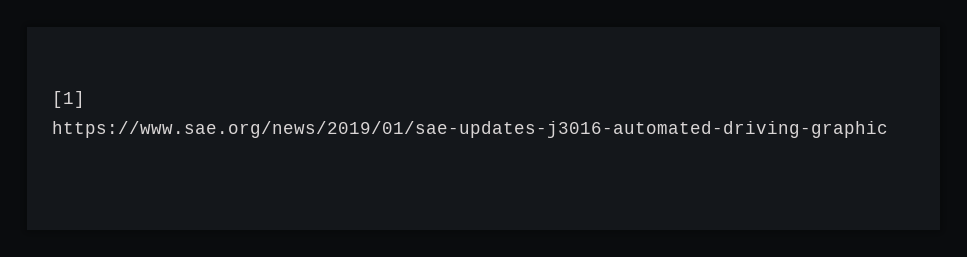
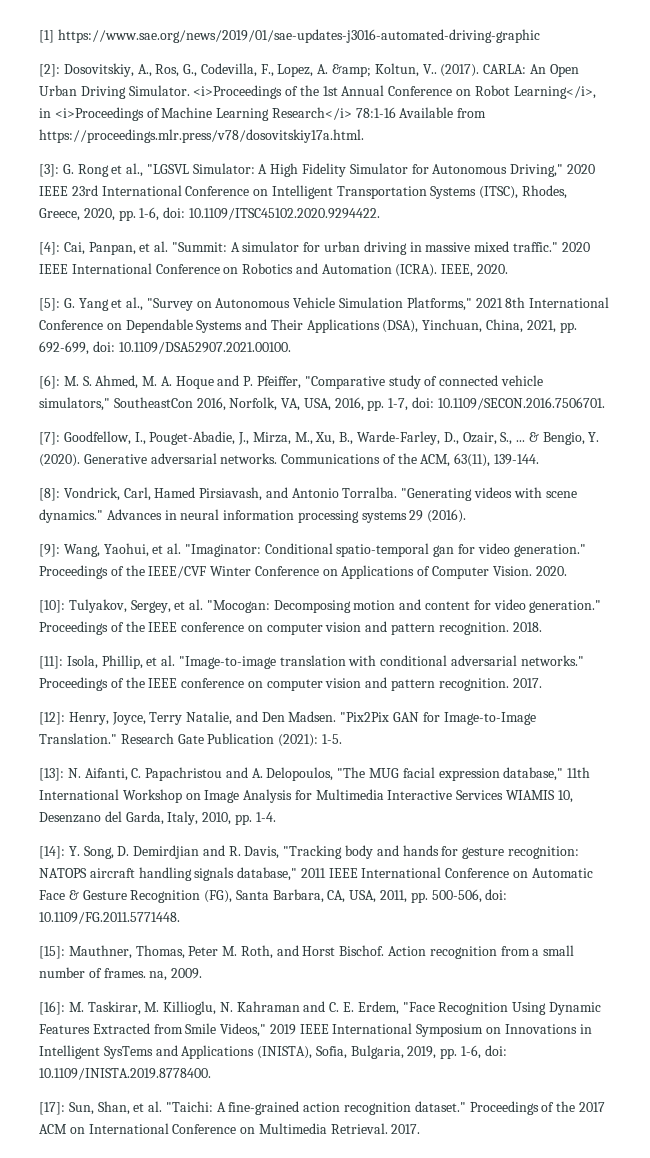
+ [2]: Dosovitskiy, A., Ros, G., Codevilla, F., Lopez, A. &amp; Koltun, V.. (2017). CARLA: An Open Urban Driving Simulator. <i>Proceedings of the 1st Annual Conference on Robot Learning</i>, in <i>Proceedings of Machine Learning Research</i> 78:1-16 Available from https://proceedings.mlr.press/v78/dosovitskiy17a.html.
+ [3]: G. Rong et al., "LGSVL Simulator: A High Fidelity Simulator for Autonomous Driving," 2020 IEEE 23rd International Conference on Intelligent Transportation Systems (ITSC), Rhodes, Greece, 2020, pp. 1-6, doi: 10.1109/ITSC45102.2020.9294422.
+ [4]: Cai, Panpan, et al. "Summit: A simulator for urban driving in massive mixed traffic." 2020 IEEE International Conference on Robotics and Automation (ICRA). IEEE, 2020.
+ [5]: G. Yang et al., "Survey on Autonomous Vehicle Simulation Platforms," 2021 8th International Conference on Dependable Systems and Their Applications (DSA), Yinchuan, China, 2021, pp. 692-699, doi: 10.1109/DSA52907.2021.00100.
+ [6]: M. S. Ahmed, M. A. Hoque and P. Pfeiffer, "Comparative study of connected vehicle simulators," SoutheastCon 2016, Norfolk, VA, USA, 2016, pp. 1-7, doi: 10.1109/SECON.2016.7506701.
+ [7]: Goodfellow, I., Pouget-Abadie, J., Mirza, M., Xu, B., Warde-Farley, D., Ozair, S., ... & Bengio, Y. (2020). Generative adversarial networks. Communications of the ACM, 63(11), 139-144.
+ [8]: Vondrick, Carl, Hamed Pirsiavash, and Antonio Torralba. "Generating videos with scene dynamics." Advances in neural information processing systems 29 (2016).
+ [9]: Wang, Yaohui, et al. "Imaginator: Conditional spatio-temporal gan for video generation." Proceedings of the IEEE/CVF Winter Conference on Applications of Computer Vision. 2020.
+ [10]: Tulyakov, Sergey, et al. "Mocogan: Decomposing motion and content for video generation." Proceedings of the IEEE conference on computer vision and pattern recognition. 2018.
+ [11]: Isola, Phillip, et al. "Image-to-image translation with conditional adversarial networks." Proceedings of the IEEE conference on computer vision and pattern recognition. 2017.
+ [12]: Henry, Joyce, Terry Natalie, and Den Madsen. "Pix2Pix GAN for Image-to-Image Translation." Research Gate Publication (2021): 1-5.
+ [13]: N. Aifanti, C. Papachristou and A. Delopoulos, "The MUG facial expression database," 11th International Workshop on Image Analysis for Multimedia Interactive Services WIAMIS 10, Desenzano del Garda, Italy, 2010, pp. 1-4.
+ [14]: Y. Song, D. Demirdjian and R. Davis, "Tracking body and hands for gesture recognition: NATOPS aircraft handling signals database," 2011 IEEE International Conference on Automatic Face & Gesture Recognition (FG), Santa Barbara, CA, USA, 2011, pp. 500-506, doi: 10.1109/FG.2011.5771448.
+ [15]: Mauthner, Thomas, Peter M. Roth, and Horst Bischof. Action recognition from a small number of frames. na, 2009.
+ [16]: M. Taskirar, M. Killioglu, N. Kahraman and C. E. Erdem, "Face Recognition Using Dynamic Features Extracted from Smile Videos," 2019 IEEE International Symposium on Innovations in Intelligent SysTems and Applications (INISTA), Sofia, Bulgaria, 2019, pp. 1-6, doi: 10.1109/INISTA.2019.8778400.
+ [17]: Sun, Shan, et al. "Taichi: A fine-grained action recognition dataset." Proceedings of the 2017 ACM on International Conference on Multimedia Retrieval. 2017.

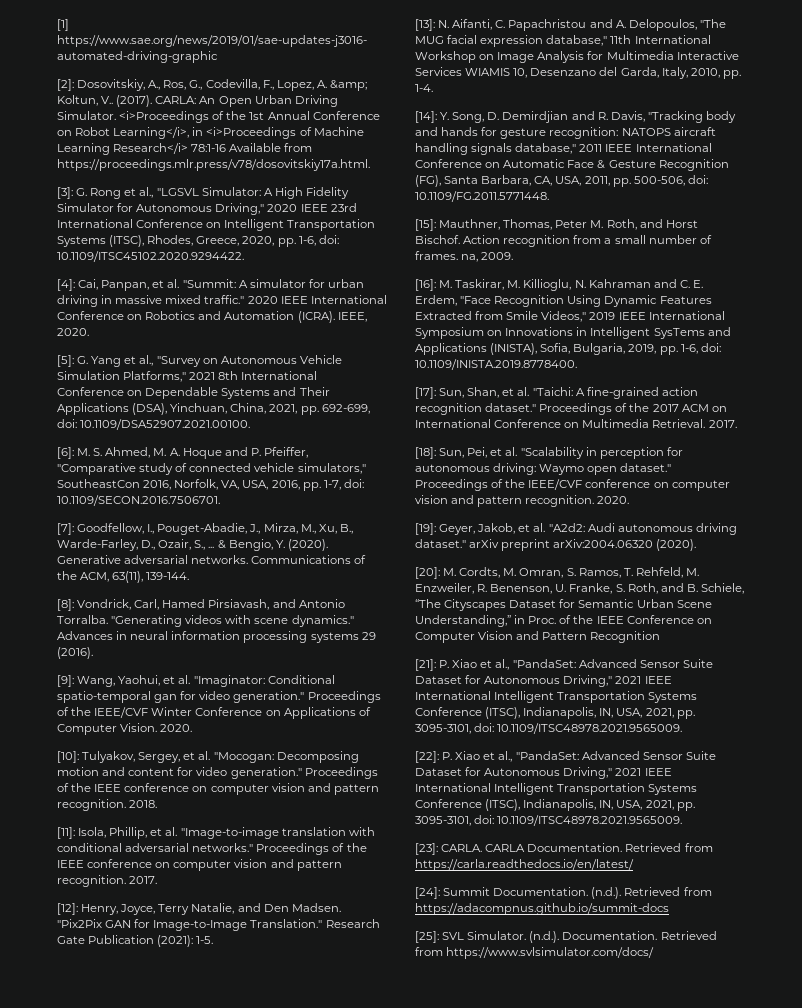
+ [18]: Sun, Pei, et al. "Scalability in perception for autonomous driving: Waymo open dataset." Proceedings of the IEEE/CVF conference on computer vision and pattern recognition. 2020.
+ [19]: Geyer, Jakob, et al. "A2d2: Audi autonomous driving dataset." arXiv preprint arXiv:2004.06320 (2020).
+ [20]: M. Cordts, M. Omran, S. Ramos, T. Rehfeld, M. Enzweiler, R. Benenson, U. Franke, S. Roth, and B. Schiele, “The Cityscapes Dataset for Semantic Urban Scene Understanding,” in Proc. of the IEEE Conference on Computer Vision and Pattern Recognition
+ [21]: P. Xiao et al., "PandaSet: Advanced Sensor Suite Dataset for Autonomous Driving," 2021 IEEE International Intelligent Transportation Systems Conference (ITSC), Indianapolis, IN, USA, 2021, pp. 3095-3101, doi: 10.1109/ITSC48978.2021.9565009.
+ [22]: P. Xiao et al., "PandaSet: Advanced Sensor Suite Dataset for Autonomous Driving," 2021 IEEE International Intelligent Transportation Systems Conference (ITSC), Indianapolis, IN, USA, 2021, pp. 3095-3101, doi: 10.1109/ITSC48978.2021.9565009.
+ [23]: CARLA. CARLA Documentation. Retrieved from https://carla.readthedocs.io/en/latest/
+ [24]: Summit Documentation. (n.d.). Retrieved from https://adacompnus.github.io/summit-docs
+ [25]: SVL Simulator. (n.d.). Documentation. Retrieved from https://www.svlsimulator.com/docs/

